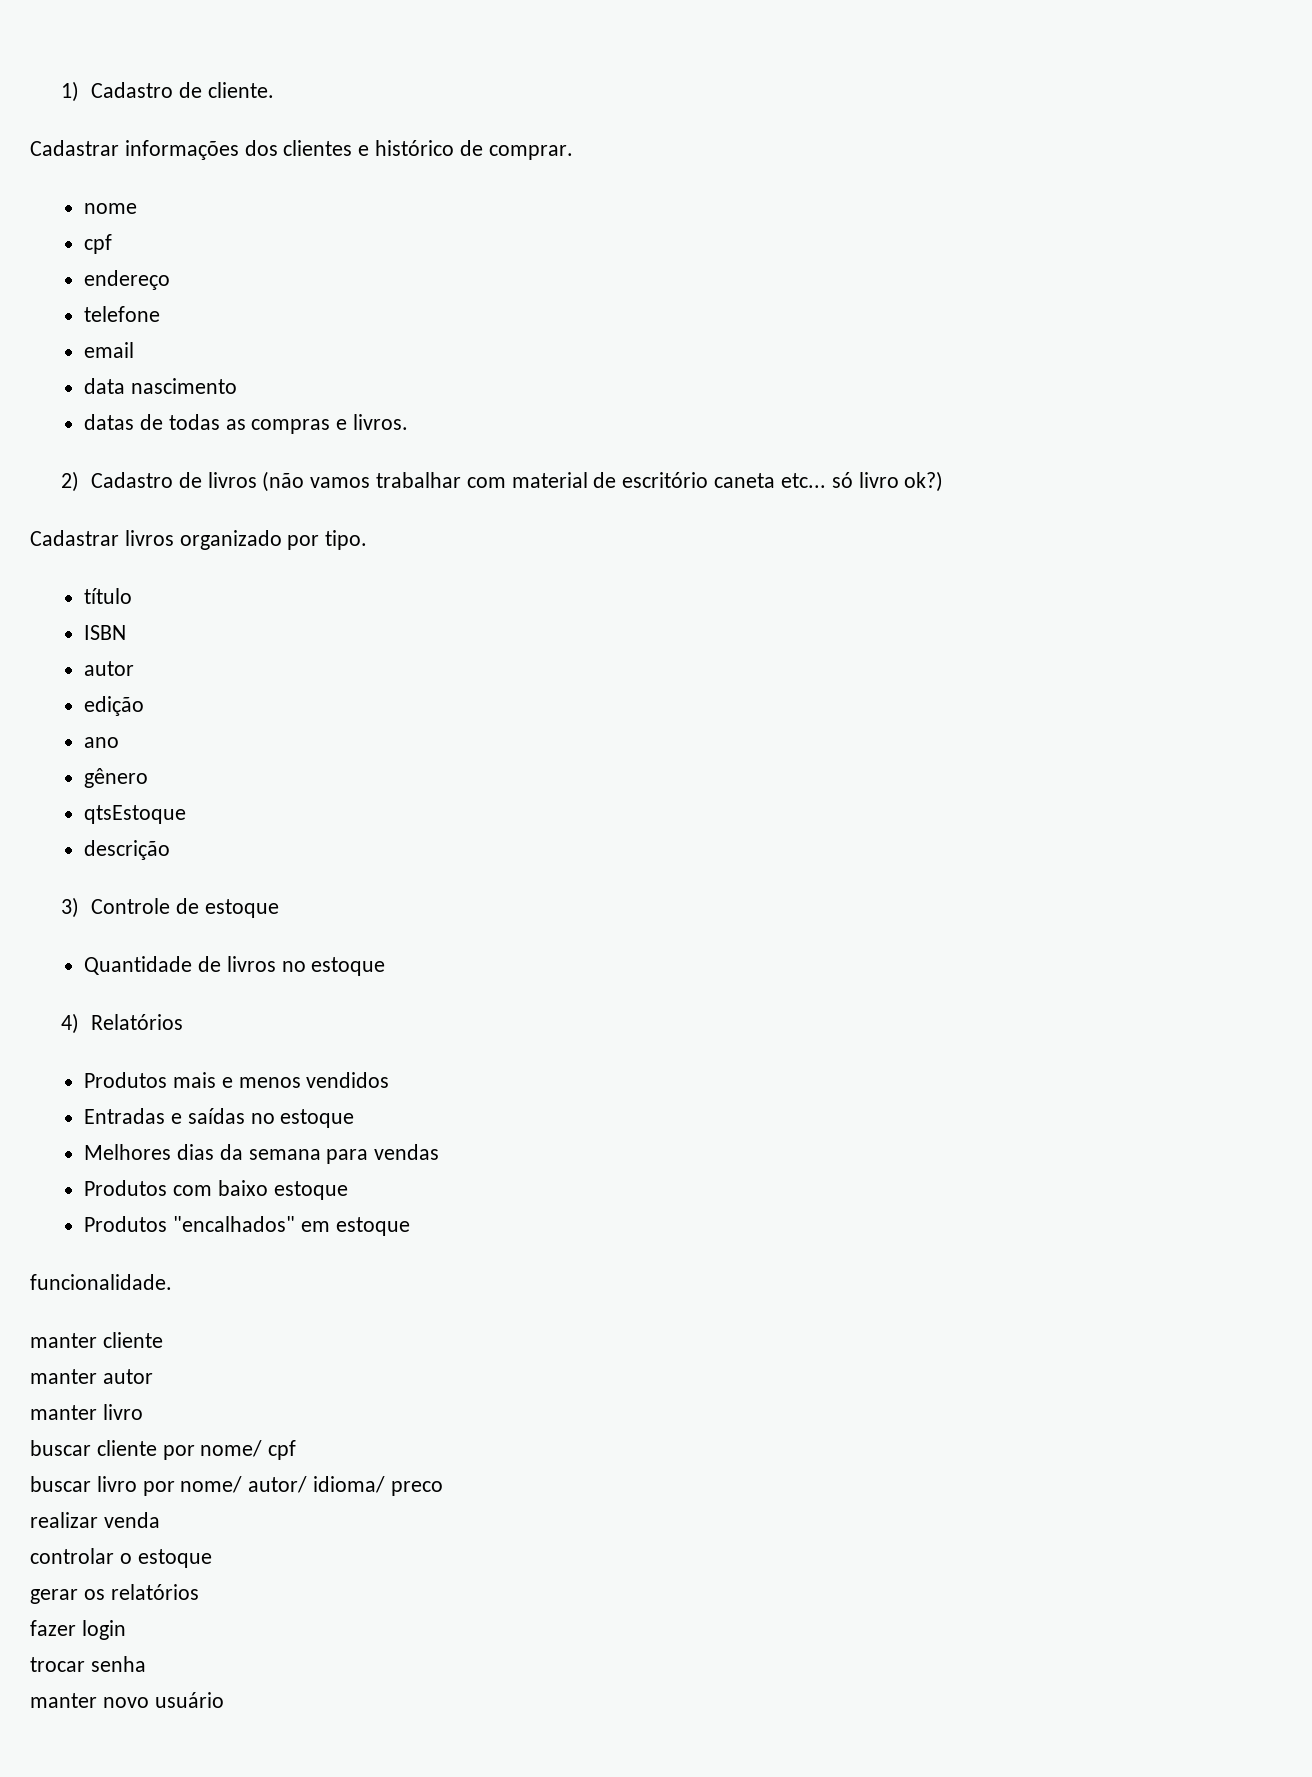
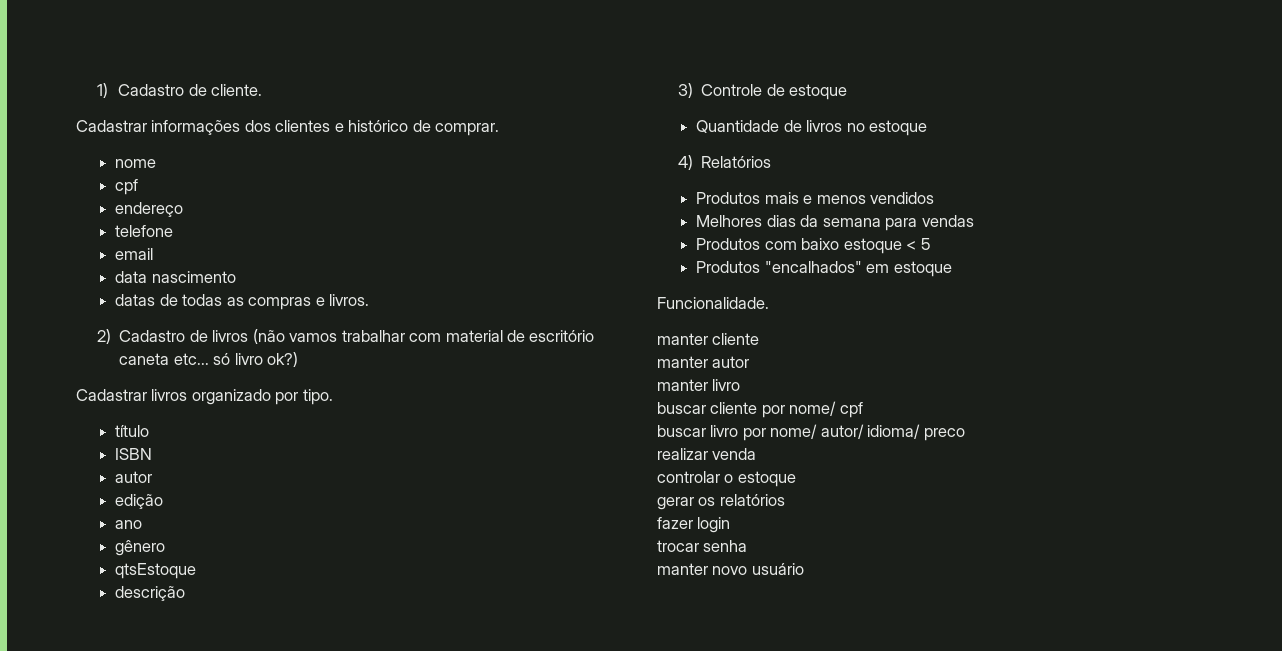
- Entradas e saídas no estoque
- Produtos com baixo estoque
+ Produtos com baixo estoque < 5
- funcionalidade.
+ Funcionalidade.

